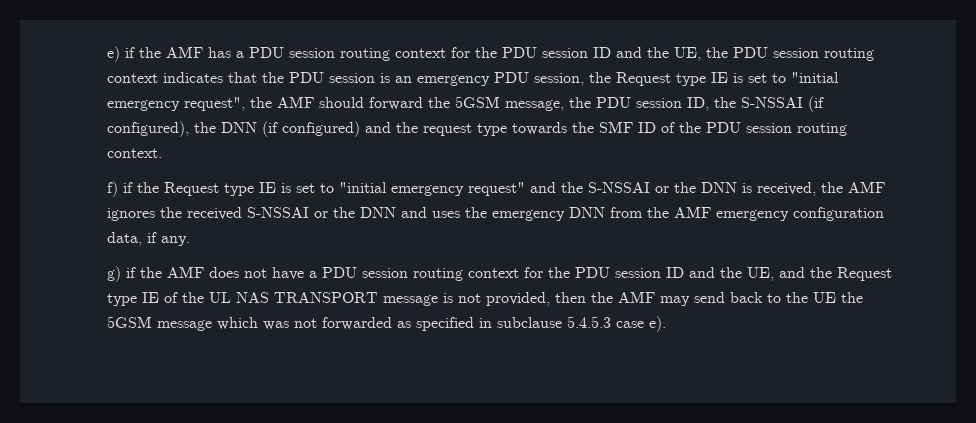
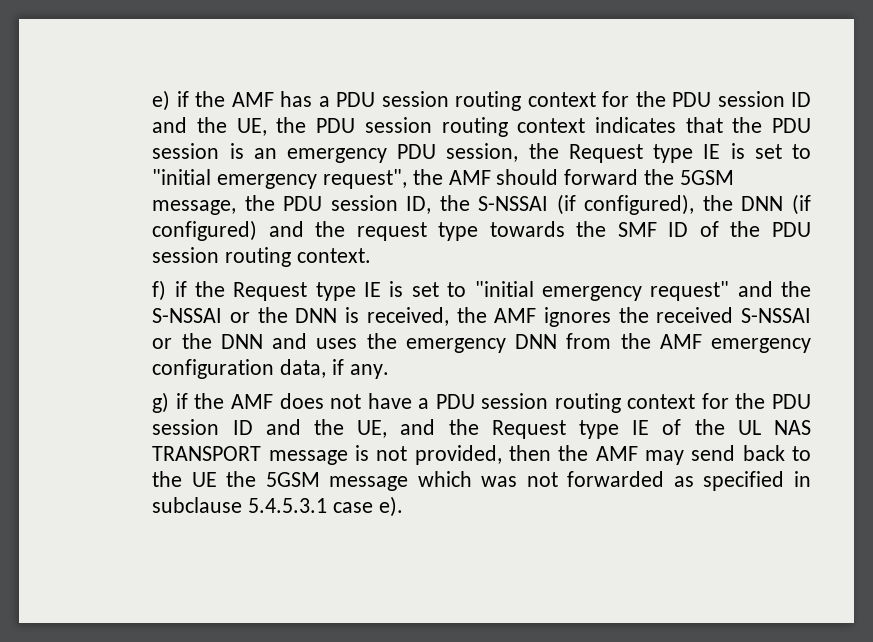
- g) if the AMF does not have a PDU session routing context for the PDU session ID and the UE, and the Request type IE of the UL NAS TRANSPORT message is not provided, then the AMF may send back to the UE the 5GSM message which was not forwarded as specified in subclause 5.4.5.3 case e).
+ g) if the AMF does not have a PDU session routing context for the PDU session ID and the UE, and the Request type IE of the UL NAS TRANSPORT message is not provided, then the AMF may send back to the UE the 5GSM message which was not forwarded as specified in subclause 5.4.5.3.1 case e).

